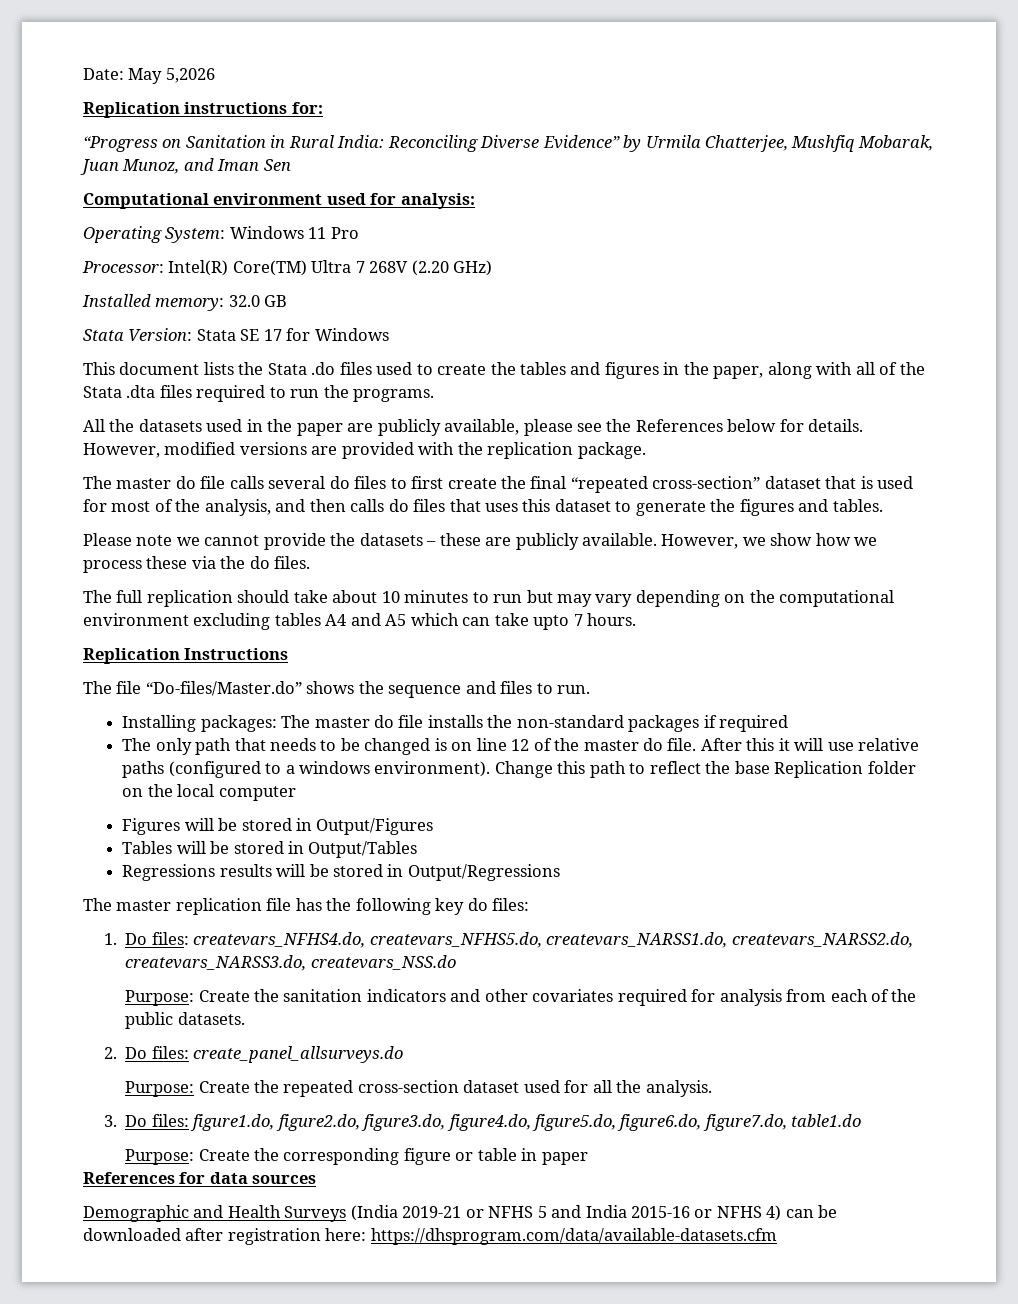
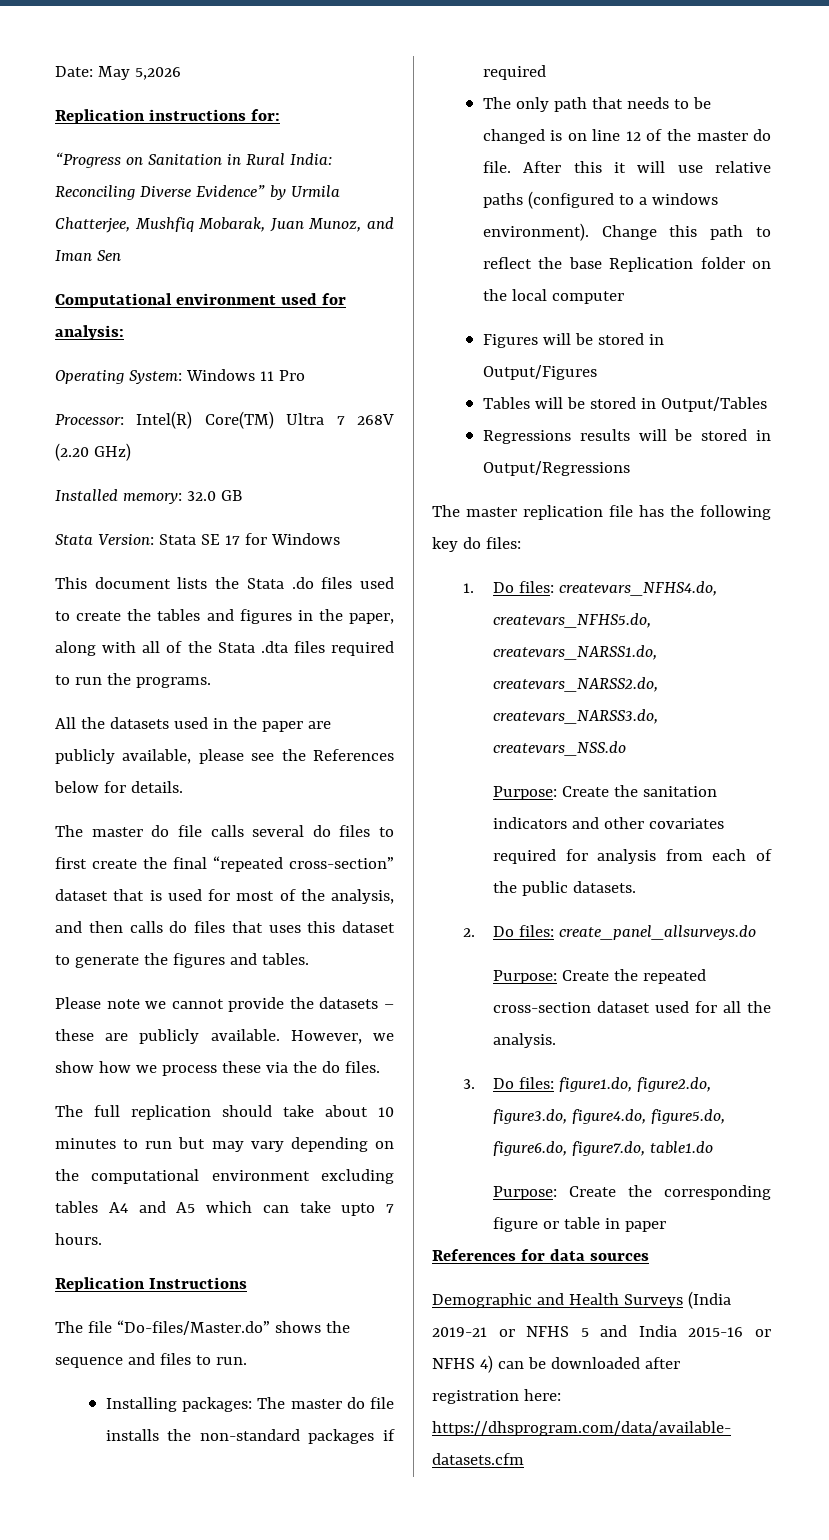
- However, modified versions are provided with the replication package.

